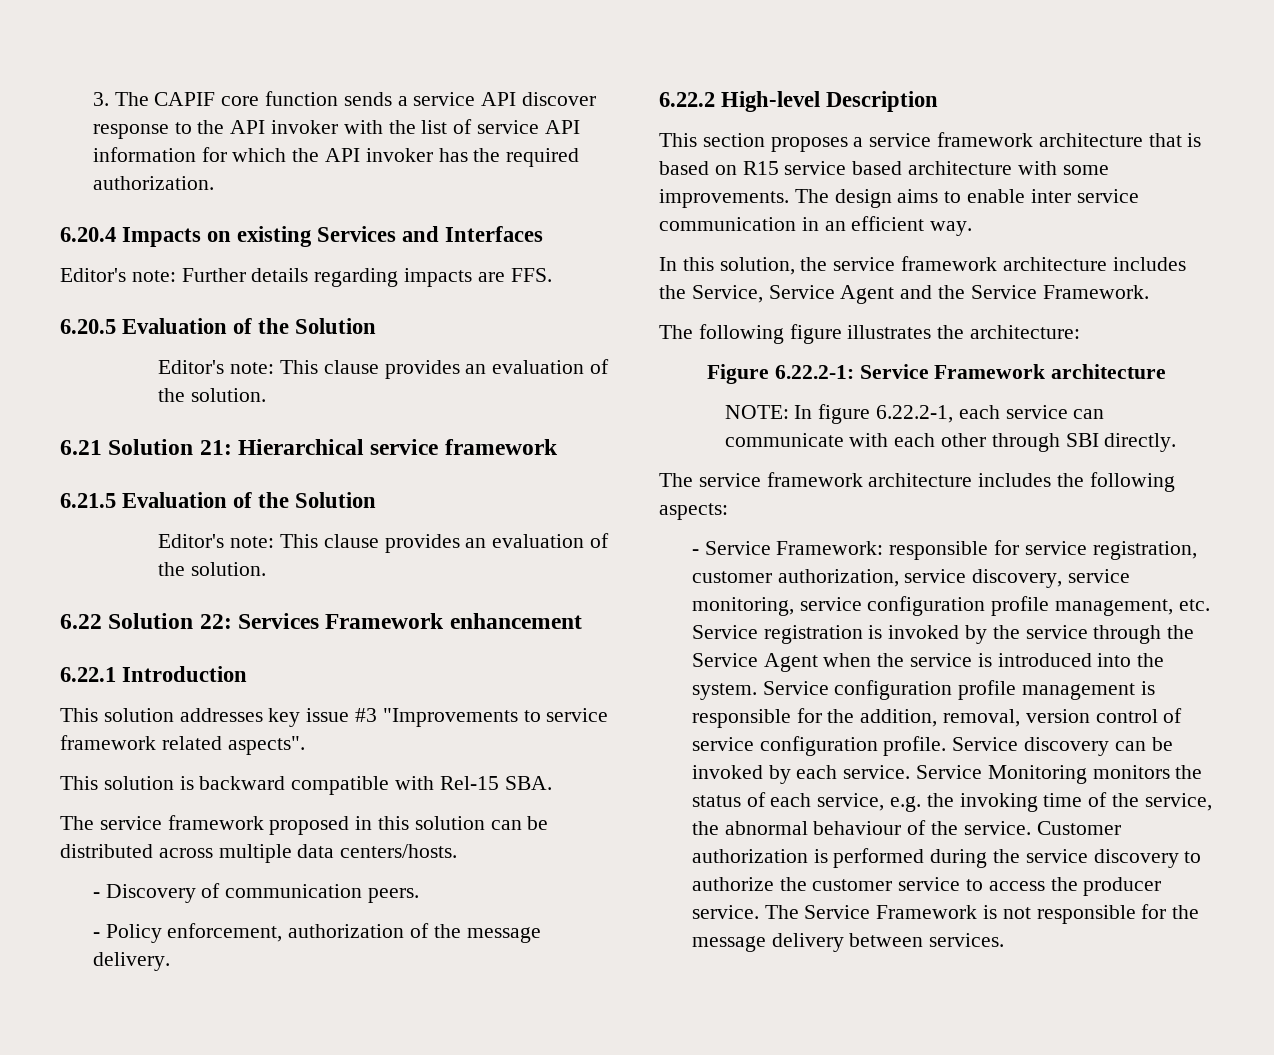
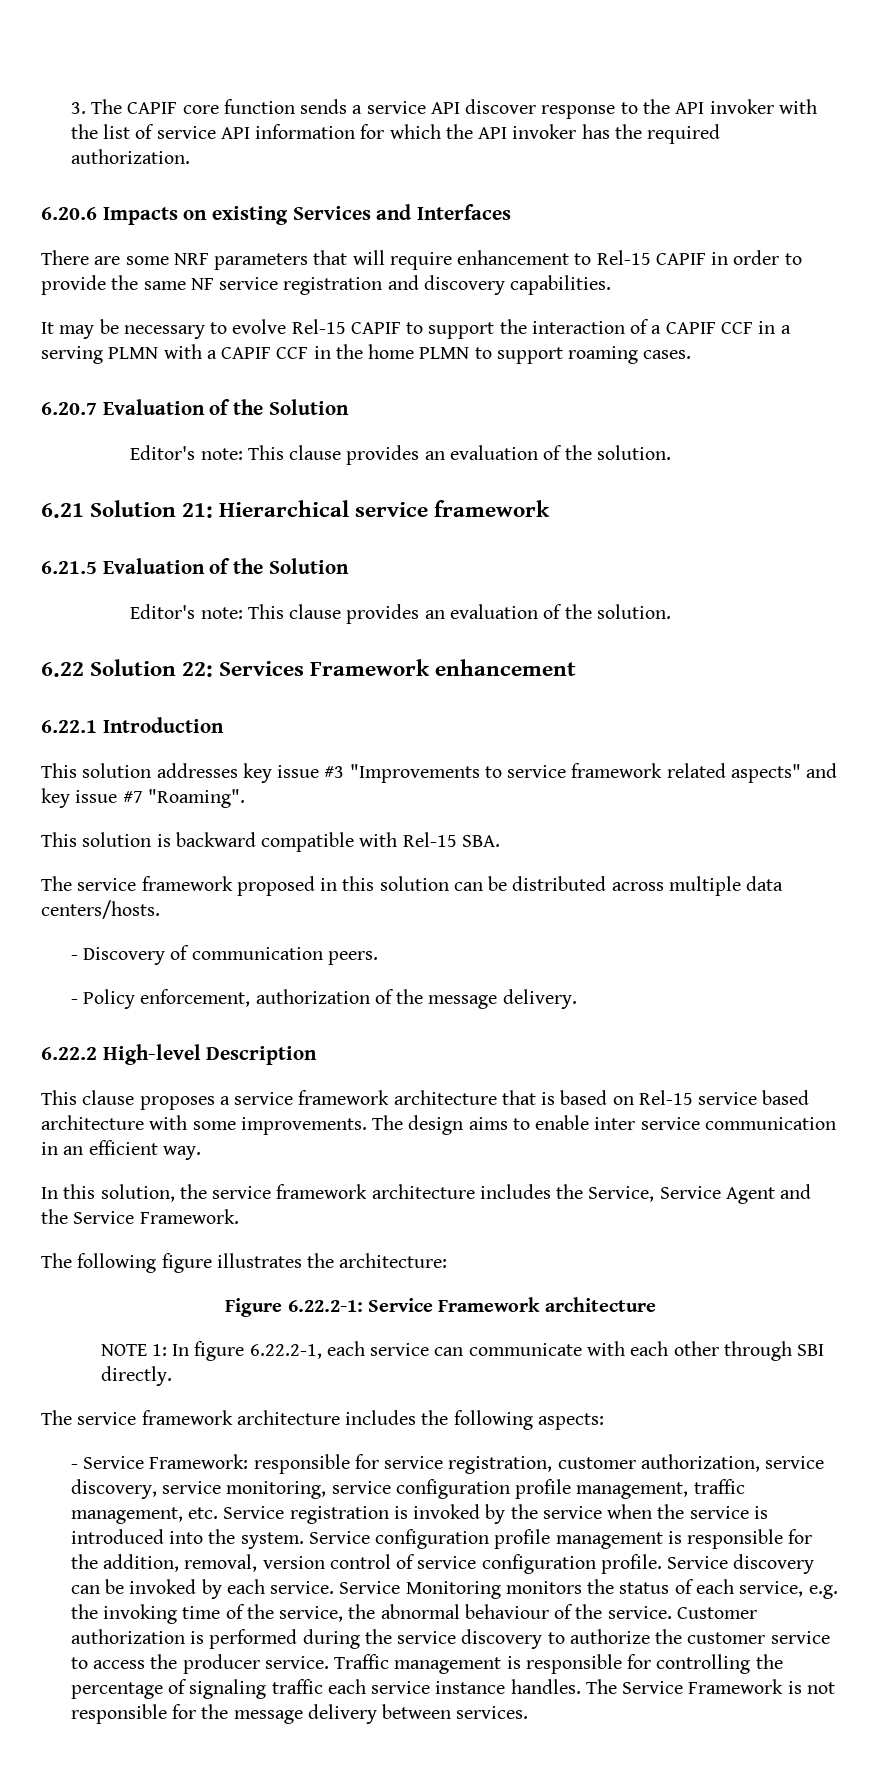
- 6.20.4 Impacts on existing Services and Interfaces
+ 6.20.6 Impacts on existing Services and Interfaces
- Editor's note: Further details regarding impacts are FFS.
- 6.20.5 Evaluation of the Solution
+ There are some NRF parameters that will require enhancement to Rel-15 CAPIF in order to provide the same NF service registration and discovery capabilities.
+ It may be necessary to evolve Rel-15 CAPIF to support the interaction of a CAPIF CCF in a serving PLMN with a CAPIF CCF in the home PLMN to support roaming cases.
+ 6.20.7 Evaluation of the Solution
- This solution addresses key issue #3 "Improvements to service framework related aspects".
+ This solution addresses key issue #3 "Improvements to service framework related aspects" and key issue #7 "Roaming".
- This section proposes a service framework architecture that is based on R15 service based architecture with some improvements.
+ This clause proposes a service framework architecture that is based on Rel-15 service based architecture with some improvements.
- NOTE: In figure 6.22.2-1, each service can communicate with each other through SBI directly.
+ NOTE 1: In figure 6.22.2-1, each service can communicate with each other through SBI directly.
- - Service Framework: responsible for service registration, customer authorization, service discovery, service monitoring, service configuration profile management, etc. Service registration is invoked by the service through the Service Agent when the service is introduced into the system.
+ - Service Framework: responsible for service registration, customer authorization, service discovery, service monitoring, service configuration profile management, traffic management, etc. Service registration is invoked by the service when the service is introduced into the system.
+ Traffic management is responsible for controlling the percentage of signaling traffic each service instance handles.

